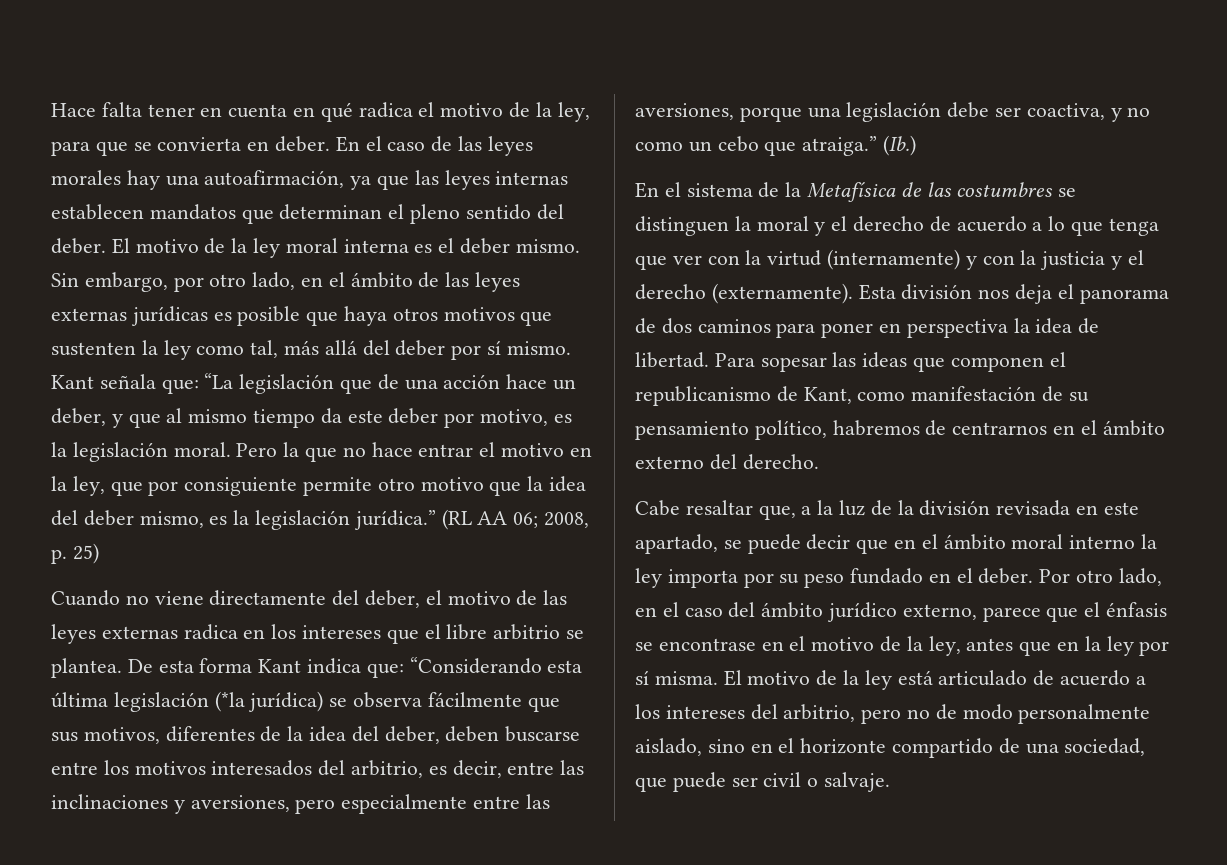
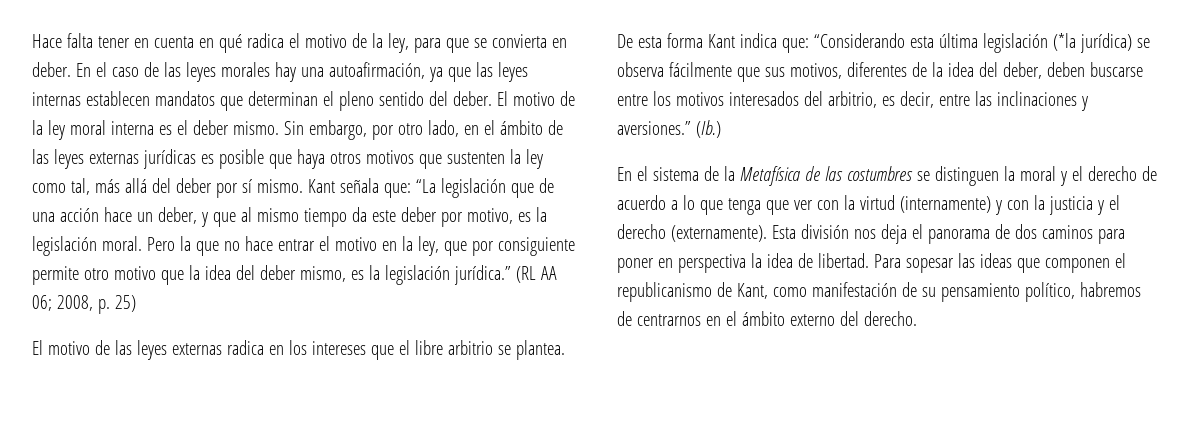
- Cuando no viene directamente del deber, el motivo de las leyes externas radica en los intereses que el libre arbitrio se plantea.
+ El motivo de las leyes externas radica en los intereses que el libre arbitrio se plantea.
- De esta forma Kant indica que: “Considerando esta última legislación (*la jurídica) se observa fácilmente que sus motivos, diferentes de la idea del deber, deben buscarse entre los motivos interesados del arbitrio, es decir, entre las inclinaciones y aversiones, pero especialmente entre las aversiones, porque una legislación debe ser coactiva, y no como un cebo que atraiga.”
+ De esta forma Kant indica que: “Considerando esta última legislación (*la jurídica) se observa fácilmente que sus motivos, diferentes de la idea del deber, deben buscarse entre los motivos interesados del arbitrio, es decir, entre las inclinaciones y aversiones.”
- Cabe resaltar que, a la luz de la división revisada en este apartado, se puede decir que en el ámbito moral interno la ley importa por su peso fundado en el deber. Por otro lado, en el caso del ámbito jurídico externo, parece que el énfasis se encontrase en el motivo de la ley, antes que en la ley por sí misma. El motivo de la ley está articulado de acuerdo a los intereses del arbitrio, pero no de modo personalmente aislado, sino en el horizonte compartido de una sociedad, que puede ser civil o salvaje.

